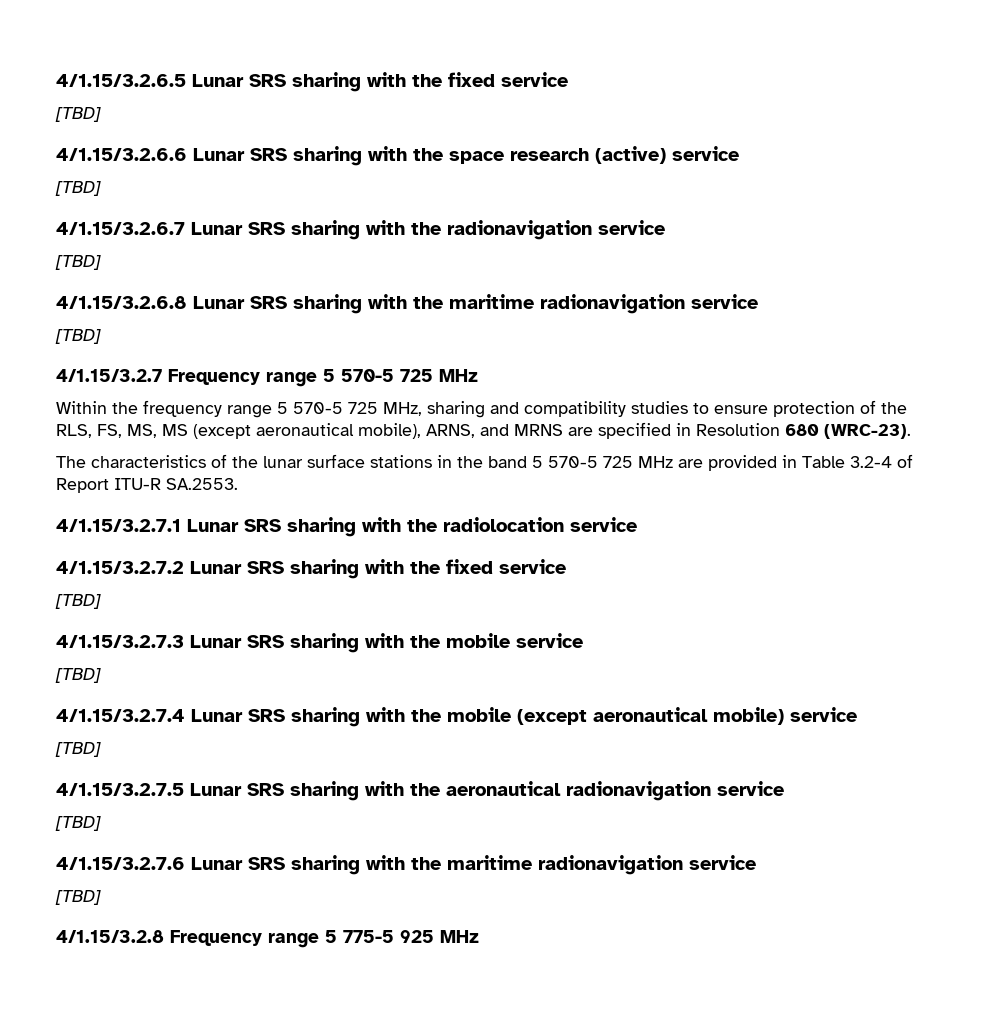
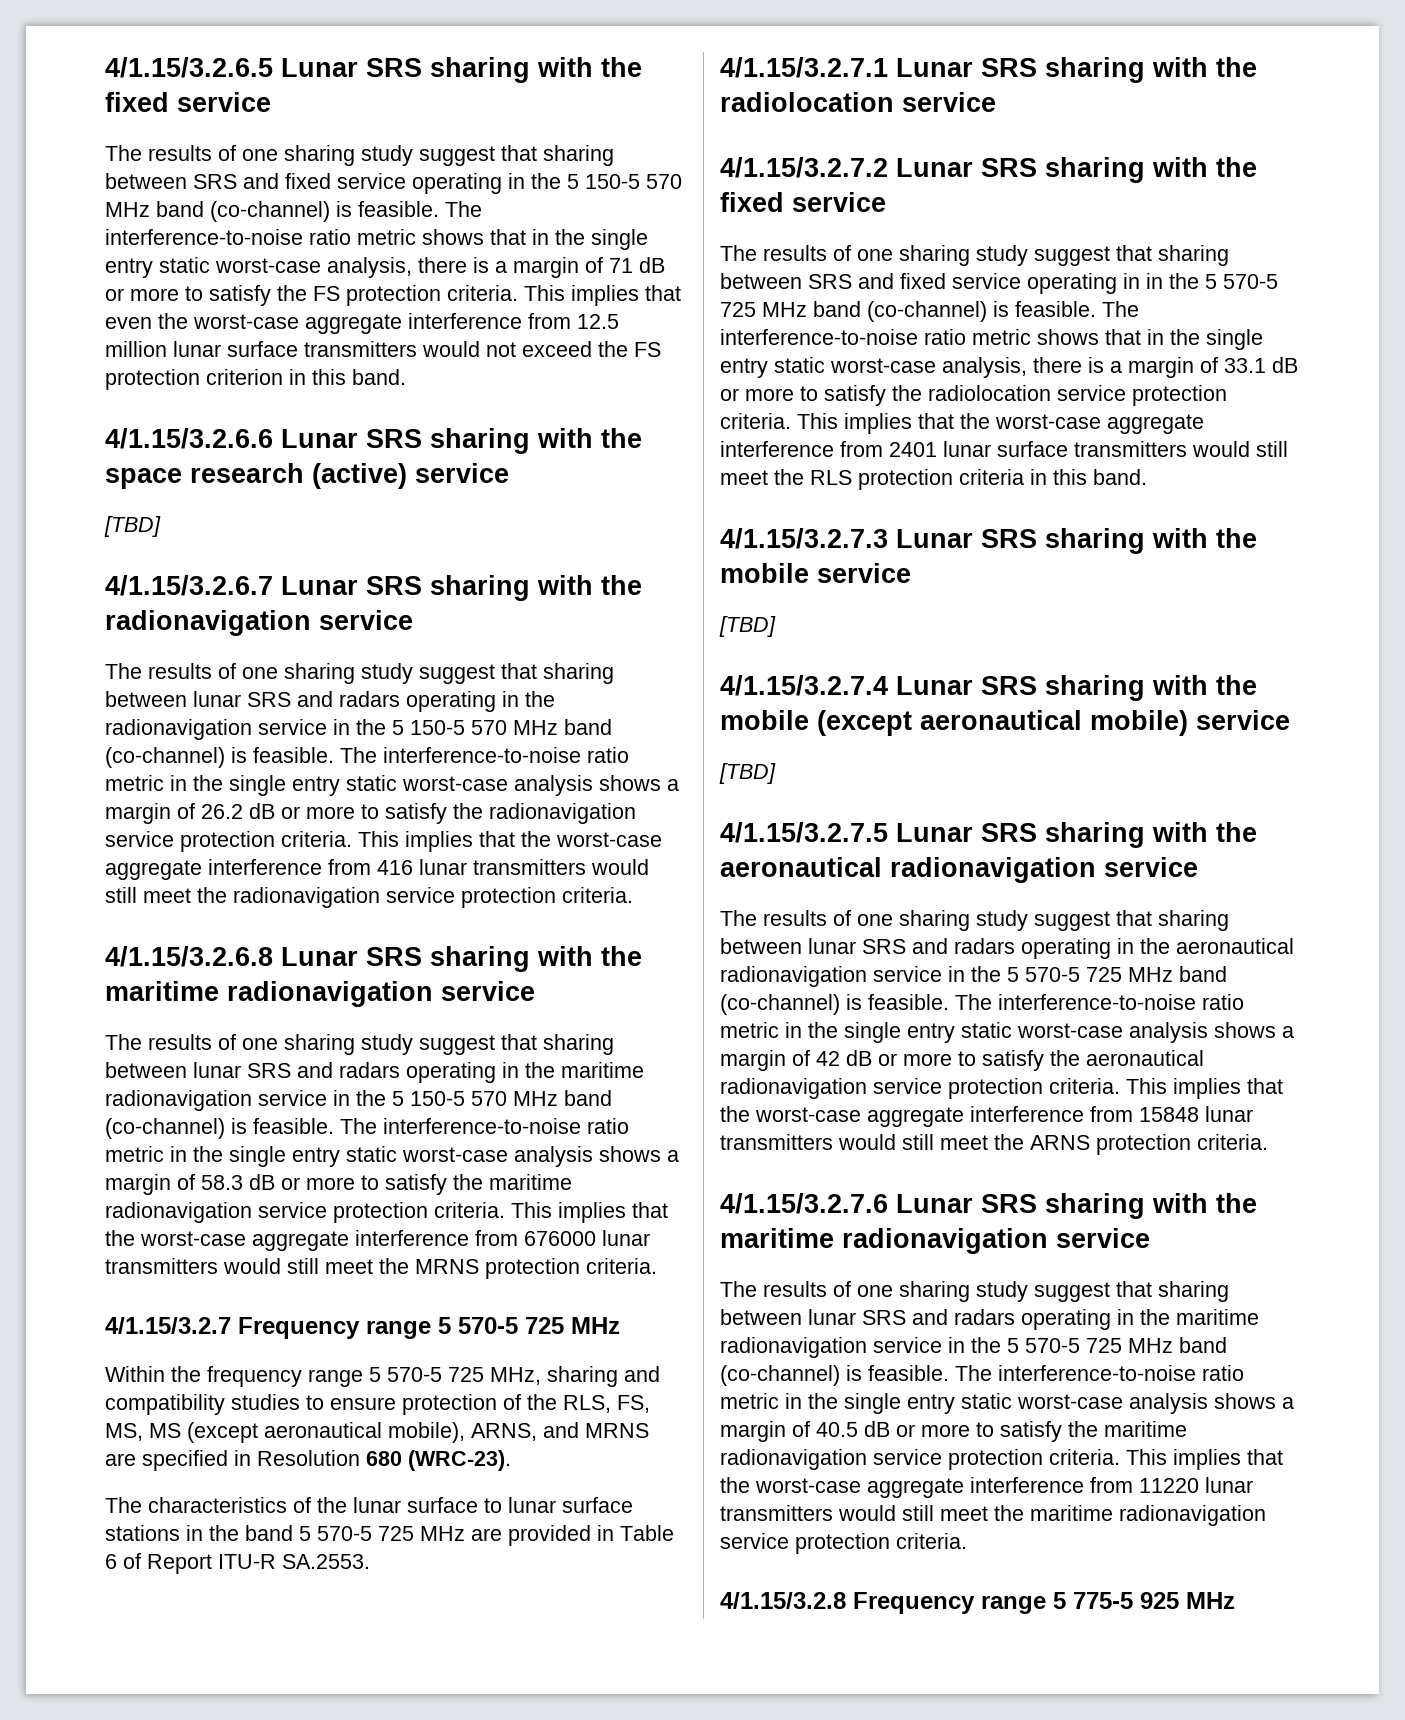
  4/1.15/3.2.6.5 Lunar SRS sharing with the fixed service
- [TBD]
+ The results of one sharing study suggest that sharing between SRS and fixed service operating in the 5 150-5 570 MHz band (co-channel) is feasible. The interference-to-noise ratio metric shows that in the single entry static worst-case analysis, there is a margin of 71 dB or more to satisfy the FS protection criteria. This implies that even the worst-case aggregate interference from 12.5 million lunar surface transmitters would not exceed the FS protection criterion in this band.
  4/1.15/3.2.6.7 Lunar SRS sharing with the radionavigation service
- [TBD]
+ The results of one sharing study suggest that sharing between lunar SRS and radars operating in the radionavigation service in the 5 150-5 570 MHz band (co-channel) is feasible. The interference-to-noise ratio metric in the single entry static worst-case analysis shows a margin of 26.2 dB or more to satisfy the radionavigation service protection criteria. This implies that the worst-case aggregate interference from 416 lunar transmitters would still meet the radionavigation service protection criteria.
  4/1.15/3.2.6.8 Lunar SRS sharing with the maritime radionavigation service
- [TBD]
+ The results of one sharing study suggest that sharing between lunar SRS and radars operating in the maritime radionavigation service in the 5 150-5 570 MHz band (co-channel) is feasible. The interference-to-noise ratio metric in the single entry static worst-case analysis shows a margin of 58.3 dB or more to satisfy the maritime radionavigation service protection criteria. This implies that the worst-case aggregate interference from 676000 lunar transmitters would still meet the MRNS protection criteria.
- The characteristics of the lunar surface stations in the band 5 570-5 725 MHz are provided in Table 3.2-4 of Report ITU-R SA.2553.
+ The characteristics of the lunar surface to lunar surface stations in the band 5 570-5 725 MHz are provided in Table 6 of Report ITU-R SA.2553.
  4/1.15/3.2.7.2 Lunar SRS sharing with the fixed service
- [TBD]
+ The results of one sharing study suggest that sharing between SRS and fixed service operating in in the 5 570-5 725 MHz band (co-channel) is feasible. The interference-to-noise ratio metric shows that in the single entry static worst-case analysis, there is a margin of 33.1 dB or more to satisfy the radiolocation service protection criteria. This implies that the worst-case aggregate interference from 2401 lunar surface transmitters would still meet the RLS protection criteria in this band.
  4/1.15/3.2.7.5 Lunar SRS sharing with the aeronautical radionavigation service
- [TBD]
+ The results of one sharing study suggest that sharing between lunar SRS and radars operating in the aeronautical radionavigation service in the 5 570-5 725 MHz band (co-channel) is feasible. The interference-to-noise ratio metric in the single entry static worst-case analysis shows a margin of 42 dB or more to satisfy the aeronautical radionavigation service protection criteria. This implies that the worst-case aggregate interference from 15848 lunar transmitters would still meet the ARNS protection criteria.
  4/1.15/3.2.7.6 Lunar SRS sharing with the maritime radionavigation service
- [TBD]
+ The results of one sharing study suggest that sharing between lunar SRS and radars operating in the maritime radionavigation service in the 5 570-5 725 MHz band (co-channel) is feasible. The interference-to-noise ratio metric in the single entry static worst-case analysis shows a margin of 40.5 dB or more to satisfy the maritime radionavigation service protection criteria. This implies that the worst-case aggregate interference from 11220 lunar transmitters would still meet the maritime radionavigation service protection criteria.

